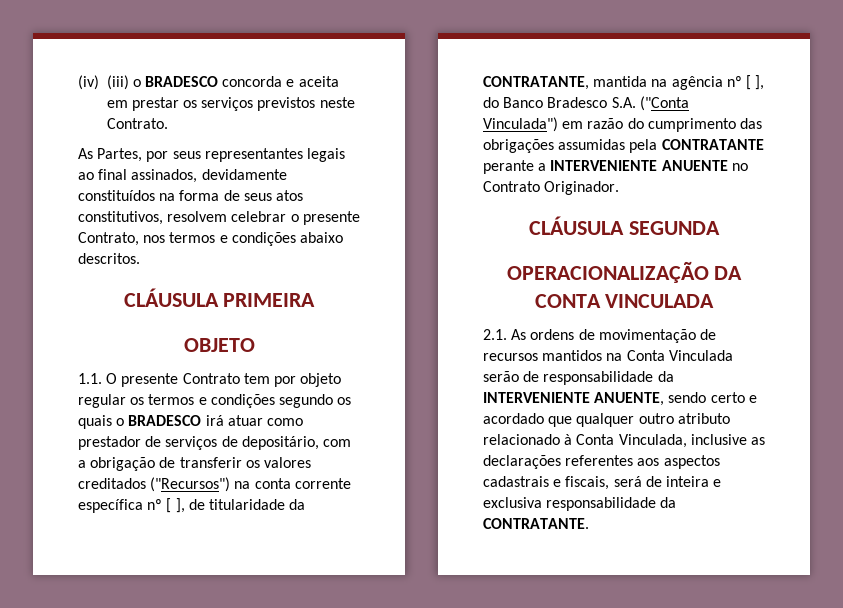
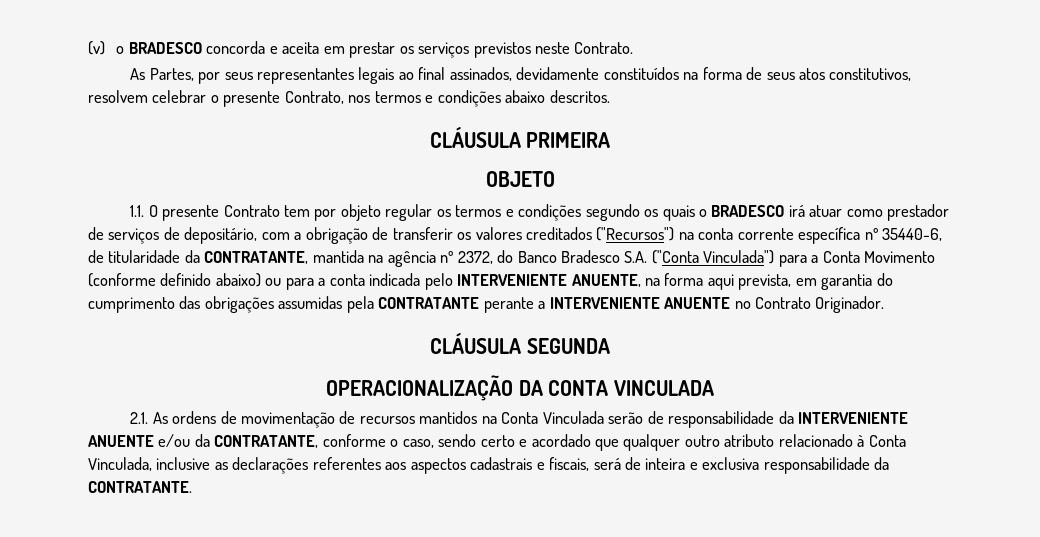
- (iv) (iii) o BRADESCO concorda e aceita em prestar os serviços previstos neste Contrato.
+ (v) o BRADESCO concorda e aceita em prestar os serviços previstos neste Contrato.
- 1.1. O presente Contrato tem por objeto regular os termos e condições segundo os quais o BRADESCO irá atuar como prestador de serviços de depositário, com a obrigação de transferir os valores creditados ("Recursos") na conta corrente específica nº [ ], de titularidade da CONTRATANTE, mantida na agência nº [ ], do Banco Bradesco S.A. ("Conta Vinculada") em razão do cumprimento das obrigações assumidas pela CONTRATANTE perante a INTERVENIENTE ANUENTE no Contrato Originador.
+ 1.1. O presente Contrato tem por objeto regular os termos e condições segundo os quais o BRADESCO irá atuar como prestador de serviços de depositário, com a obrigação de transferir os valores creditados ("Recursos") na conta corrente específica nº 35440-6, de titularidade da CONTRATANTE, mantida na agência nº 2372, do Banco Bradesco S.A. ("Conta Vinculada") para a Conta Movimento (conforme definido abaixo) ou para a conta indicada pelo INTERVENIENTE ANUENTE, na forma aqui prevista, em garantia do cumprimento das obrigações assumidas pela CONTRATANTE perante a INTERVENIENTE ANUENTE no Contrato Originador.
- 2.1. As ordens de movimentação de recursos mantidos na Conta Vinculada serão de responsabilidade da INTERVENIENTE ANUENTE, sendo certo e acordado que qualquer outro atributo relacionado à Conta Vinculada, inclusive as declarações referentes aos aspectos cadastrais e fiscais, será de inteira e exclusiva responsabilidade da CONTRATANTE.
+ 2.1. As ordens de movimentação de recursos mantidos na Conta Vinculada serão de responsabilidade da INTERVENIENTE ANUENTE e/ou da CONTRATANTE, conforme o caso, sendo certo e acordado que qualquer outro atributo relacionado à Conta Vinculada, inclusive as declarações referentes aos aspectos cadastrais e fiscais, será de inteira e exclusiva responsabilidade da CONTRATANTE.

